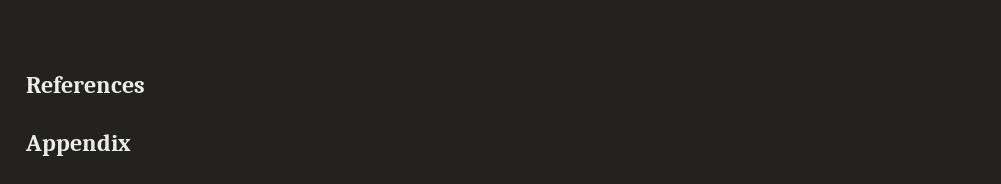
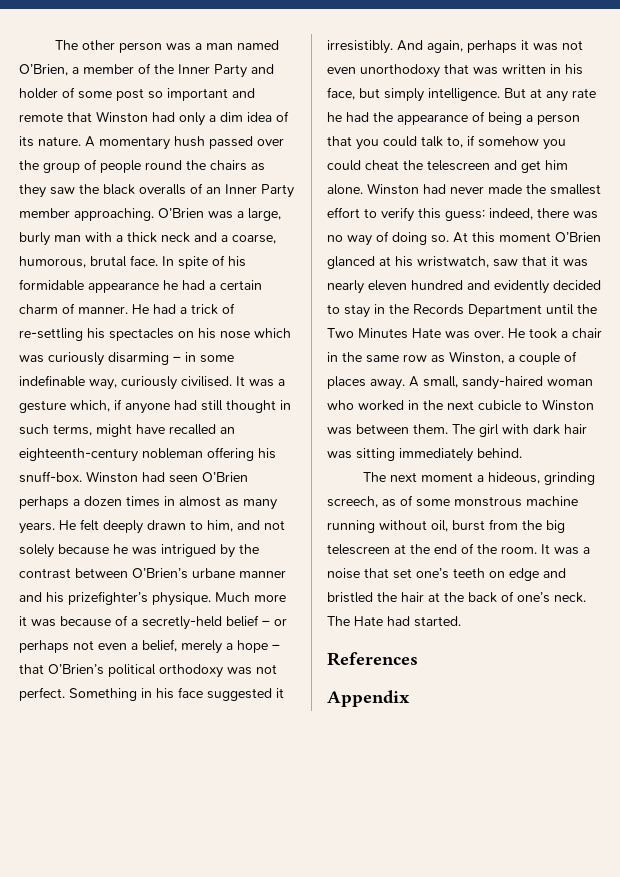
+ The other person was a man named O’Brien, a member of the Inner Party and holder of some post so important and remote that Winston had only a dim idea of its nature. A momentary hush passed over the group of people round the chairs as they saw the black overalls of an Inner Party member approaching. O’Brien was a large, burly man with a thick neck and a coarse, humorous, brutal face. In spite of his formidable appearance he had a certain charm of manner. He had a trick of re-settling his spectacles on his nose which was curiously disarming – in some indefinable way, curiously civilised. It was a gesture which, if anyone had still thought in such terms, might have recalled an eighteenth-century nobleman offering his snuff-box. Winston had seen O’Brien perhaps a dozen times in almost as many years. He felt deeply drawn to him, and not solely because he was intrigued by the contrast between O’Brien’s urbane manner and his prizefighter’s physique. Much more it was because of a secretly-held belief – or perhaps not even a belief, merely a hope – that O’Brien’s political orthodoxy was not perfect. Something in his face suggested it irresistibly. And again, perhaps it was not even unorthodoxy that was written in his face, but simply intelligence. But at any rate he had the appearance of being a person that you could talk to, if somehow you could cheat the telescreen and get him alone. Winston had never made the smallest effort to verify this guess: indeed, there was no way of doing so. At this moment O’Brien glanced at his wristwatch, saw that it was nearly eleven hundred and evidently decided to stay in the Records Department until the Two Minutes Hate was over. He took a chair in the same row as Winston, a couple of places away. A small, sandy-haired woman who worked in the next cubicle to Winston was between them. The girl with dark hair was sitting immediately behind.
+ The next moment a hideous, grinding screech, as of some monstrous machine running without oil, burst from the big telescreen at the end of the room. It was a noise that set one’s teeth on edge and bristled the hair at the back of one’s neck. The Hate had started.

